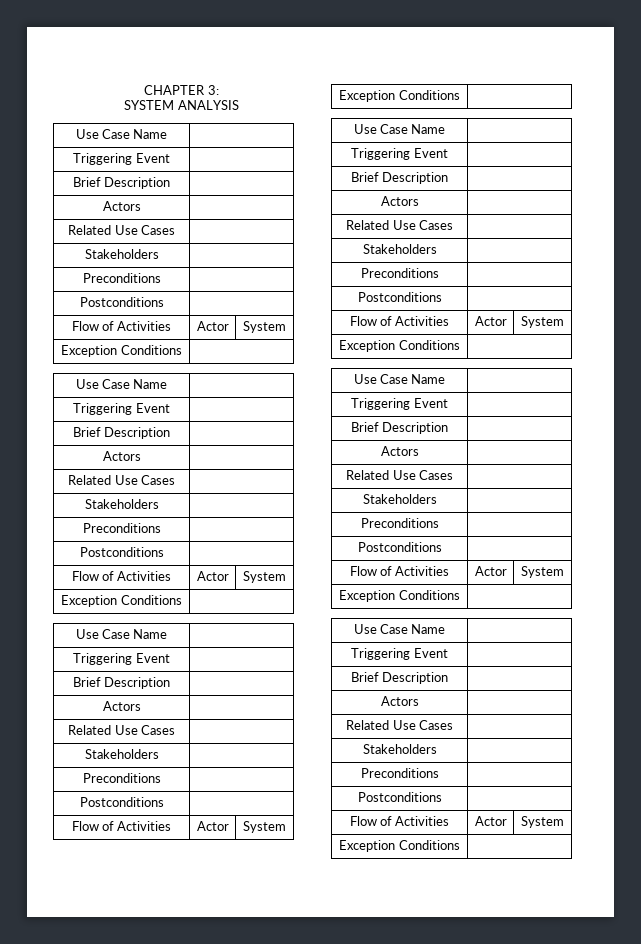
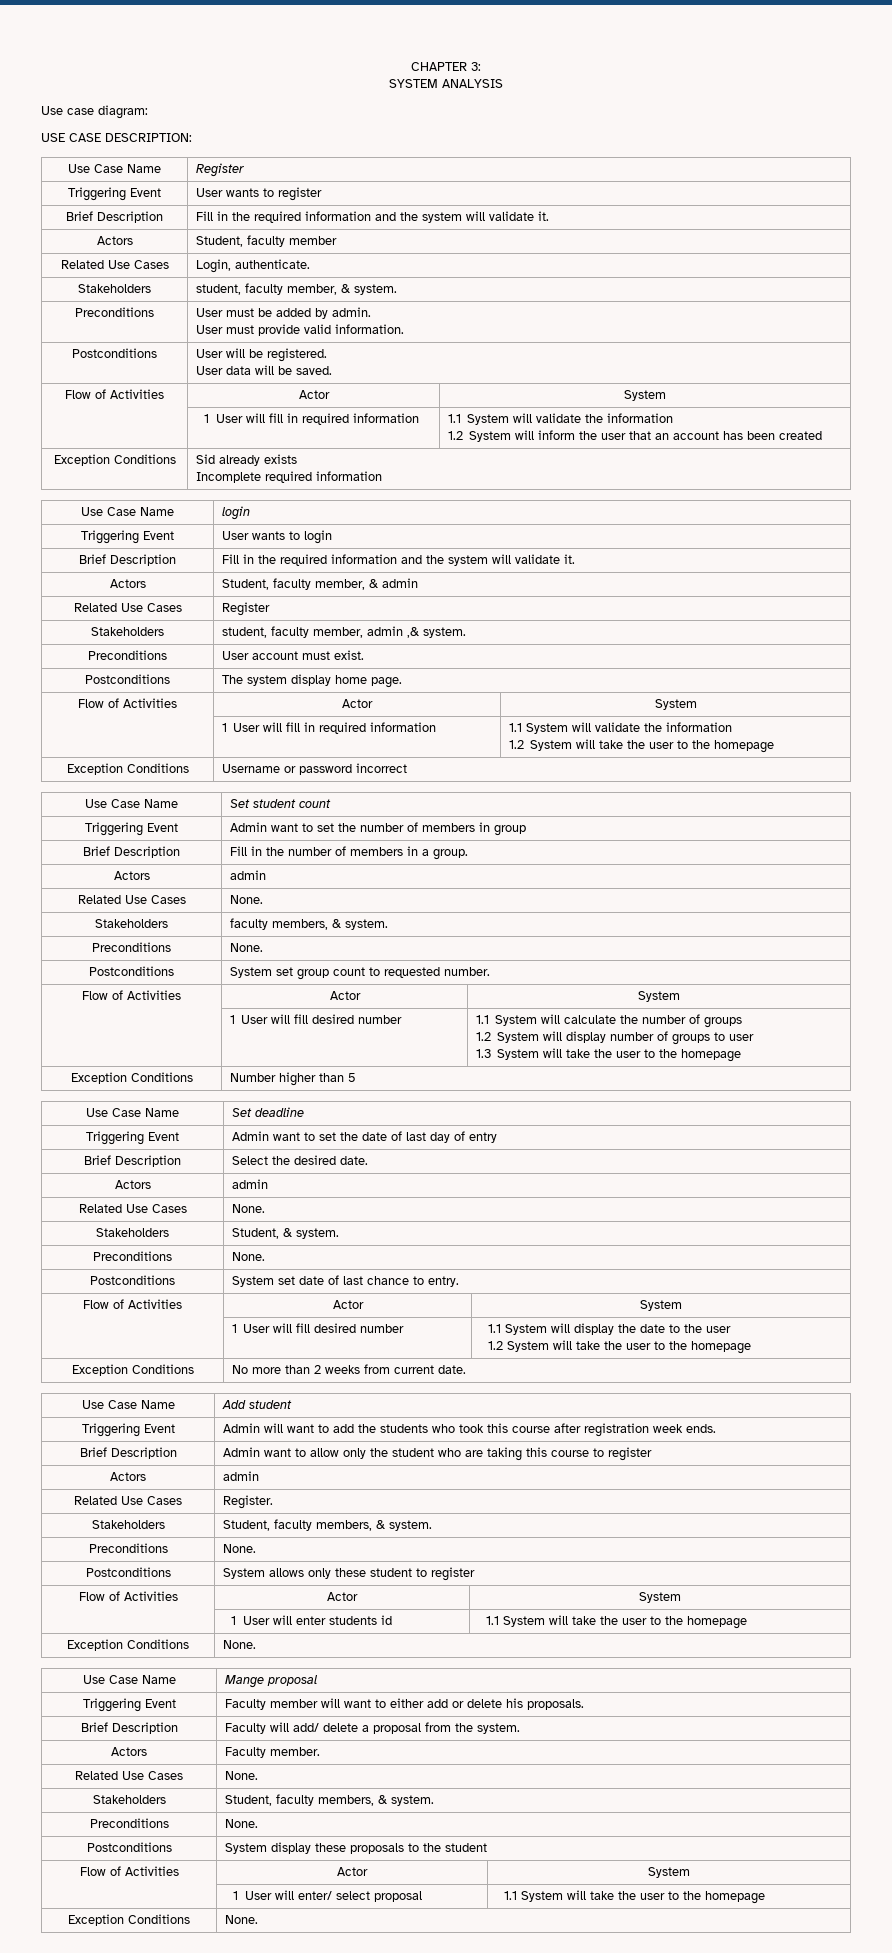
  SYSTEM ANALYSIS
- Use Case Name |
- Triggering Event |
- Brief Description |
- Actors |
- Related Use Cases |
- Stakeholders |
- Preconditions |
- Postconditions |
+ Use case diagram:
+ USE CASE DESCRIPTION:
+ Use Case Name | Register
+ Triggering Event | User wants to register
+ Brief Description | Fill in the required information and the system will validate it.
+ Actors | Student, faculty member
+ Related Use Cases | Login, authenticate.
+ Stakeholders | student, faculty member, & system.
+ Preconditions | User must be added by admin.
+ User must provide valid information.
+ Postconditions | User will be registered.
+ User data will be saved.
  Flow of Activities | Actor | System
- Exception Conditions |
- Use Case Name |
- Triggering Event |
- Brief Description |
- Actors |
- Related Use Cases |
- Stakeholders |
- Preconditions |
- Postconditions |
+ | 1 User will fill in required information | 1.1 System will validate the information
+ 1.2 System will inform the user that an account has been created
+ Exception Conditions | Sid already exists
+ Incomplete required information
+ Use Case Name | login
+ Triggering Event | User wants to login
+ Brief Description | Fill in the required information and the system will validate it.
+ Actors | Student, faculty member, & admin
+ Related Use Cases | Register
+ Stakeholders | student, faculty member, admin ,& system.
+ Preconditions | User account must exist.
+ Postconditions | The system display home page.
  Flow of Activities | Actor | System
- Exception Conditions |
- Use Case Name |
- Triggering Event |
- Brief Description |
- Actors |
- Related Use Cases |
- Stakeholders |
- Preconditions |
- Postconditions |
+ | 1 User will fill in required information | 1.1 System will validate the information
+ 1.2 System will take the user to the homepage
+ Exception Conditions | Username or password incorrect
+ Use Case Name | Set student count
+ Triggering Event | Admin want to set the number of members in group
+ Brief Description | Fill in the number of members in a group.
+ Actors | admin
+ Related Use Cases | None.
+ Stakeholders | faculty members, & system.
+ Preconditions | None.
+ Postconditions | System set group count to requested number.
  Flow of Activities | Actor | System
- Exception Conditions |
- Use Case Name |
- Triggering Event |
- Brief Description |
- Actors |
- Related Use Cases |
- Stakeholders |
- Preconditions |
- Postconditions |
+ | 1 User will fill desired number | 1.1 System will calculate the number of groups
+ 1.2 System will display number of groups to user
+ 1.3 System will take the user to the homepage
+ Exception Conditions | Number higher than 5
+ Use Case Name | Set deadline
+ Triggering Event | Admin want to set the date of last day of entry
+ Brief Description | Select the desired date.
+ Actors | admin
+ Related Use Cases | None.
+ Stakeholders | Student, & system.
+ Preconditions | None.
+ Postconditions | System set date of last chance to entry.
  Flow of Activities | Actor | System
- Exception Conditions |
- Use Case Name |
- Triggering Event |
- Brief Description |
- Actors |
- Related Use Cases |
- Stakeholders |
- Preconditions |
- Postconditions |
+ | 1 User will fill desired number | 1.1 System will display the date to the user
+ 1.2 System will take the user to the homepage
+ Exception Conditions | No more than 2 weeks from current date.
+ Use Case Name | Add student
+ Triggering Event | Admin will want to add the students who took this course after registration week ends.
+ Brief Description | Admin want to allow only the student who are taking this course to register
+ Actors | admin
+ Related Use Cases | Register.
+ Stakeholders | Student, faculty members, & system.
+ Preconditions | None.
+ Postconditions | System allows only these student to register
  Flow of Activities | Actor | System
- Exception Conditions |
- Use Case Name |
- Triggering Event |
- Brief Description |
- Actors |
- Related Use Cases |
- Stakeholders |
- Preconditions |
- Postconditions |
+ | 1 User will enter students id | 1.1 System will take the user to the homepage
+ Exception Conditions | None.
+ Use Case Name | Mange proposal
+ Triggering Event | Faculty member will want to either add or delete his proposals.
+ Brief Description | Faculty will add/ delete a proposal from the system.
+ Actors | Faculty member.
+ Related Use Cases | None.
+ Stakeholders | Student, faculty members, & system.
+ Preconditions | None.
+ Postconditions | System display these proposals to the student
  Flow of Activities | Actor | System
- Exception Conditions |
+ | 1 User will enter/ select proposal | 1.1 System will take the user to the homepage
+ Exception Conditions | None.

